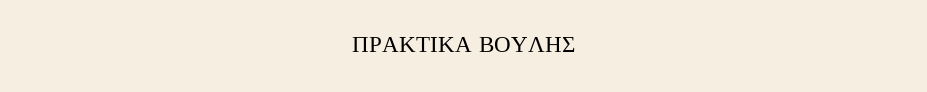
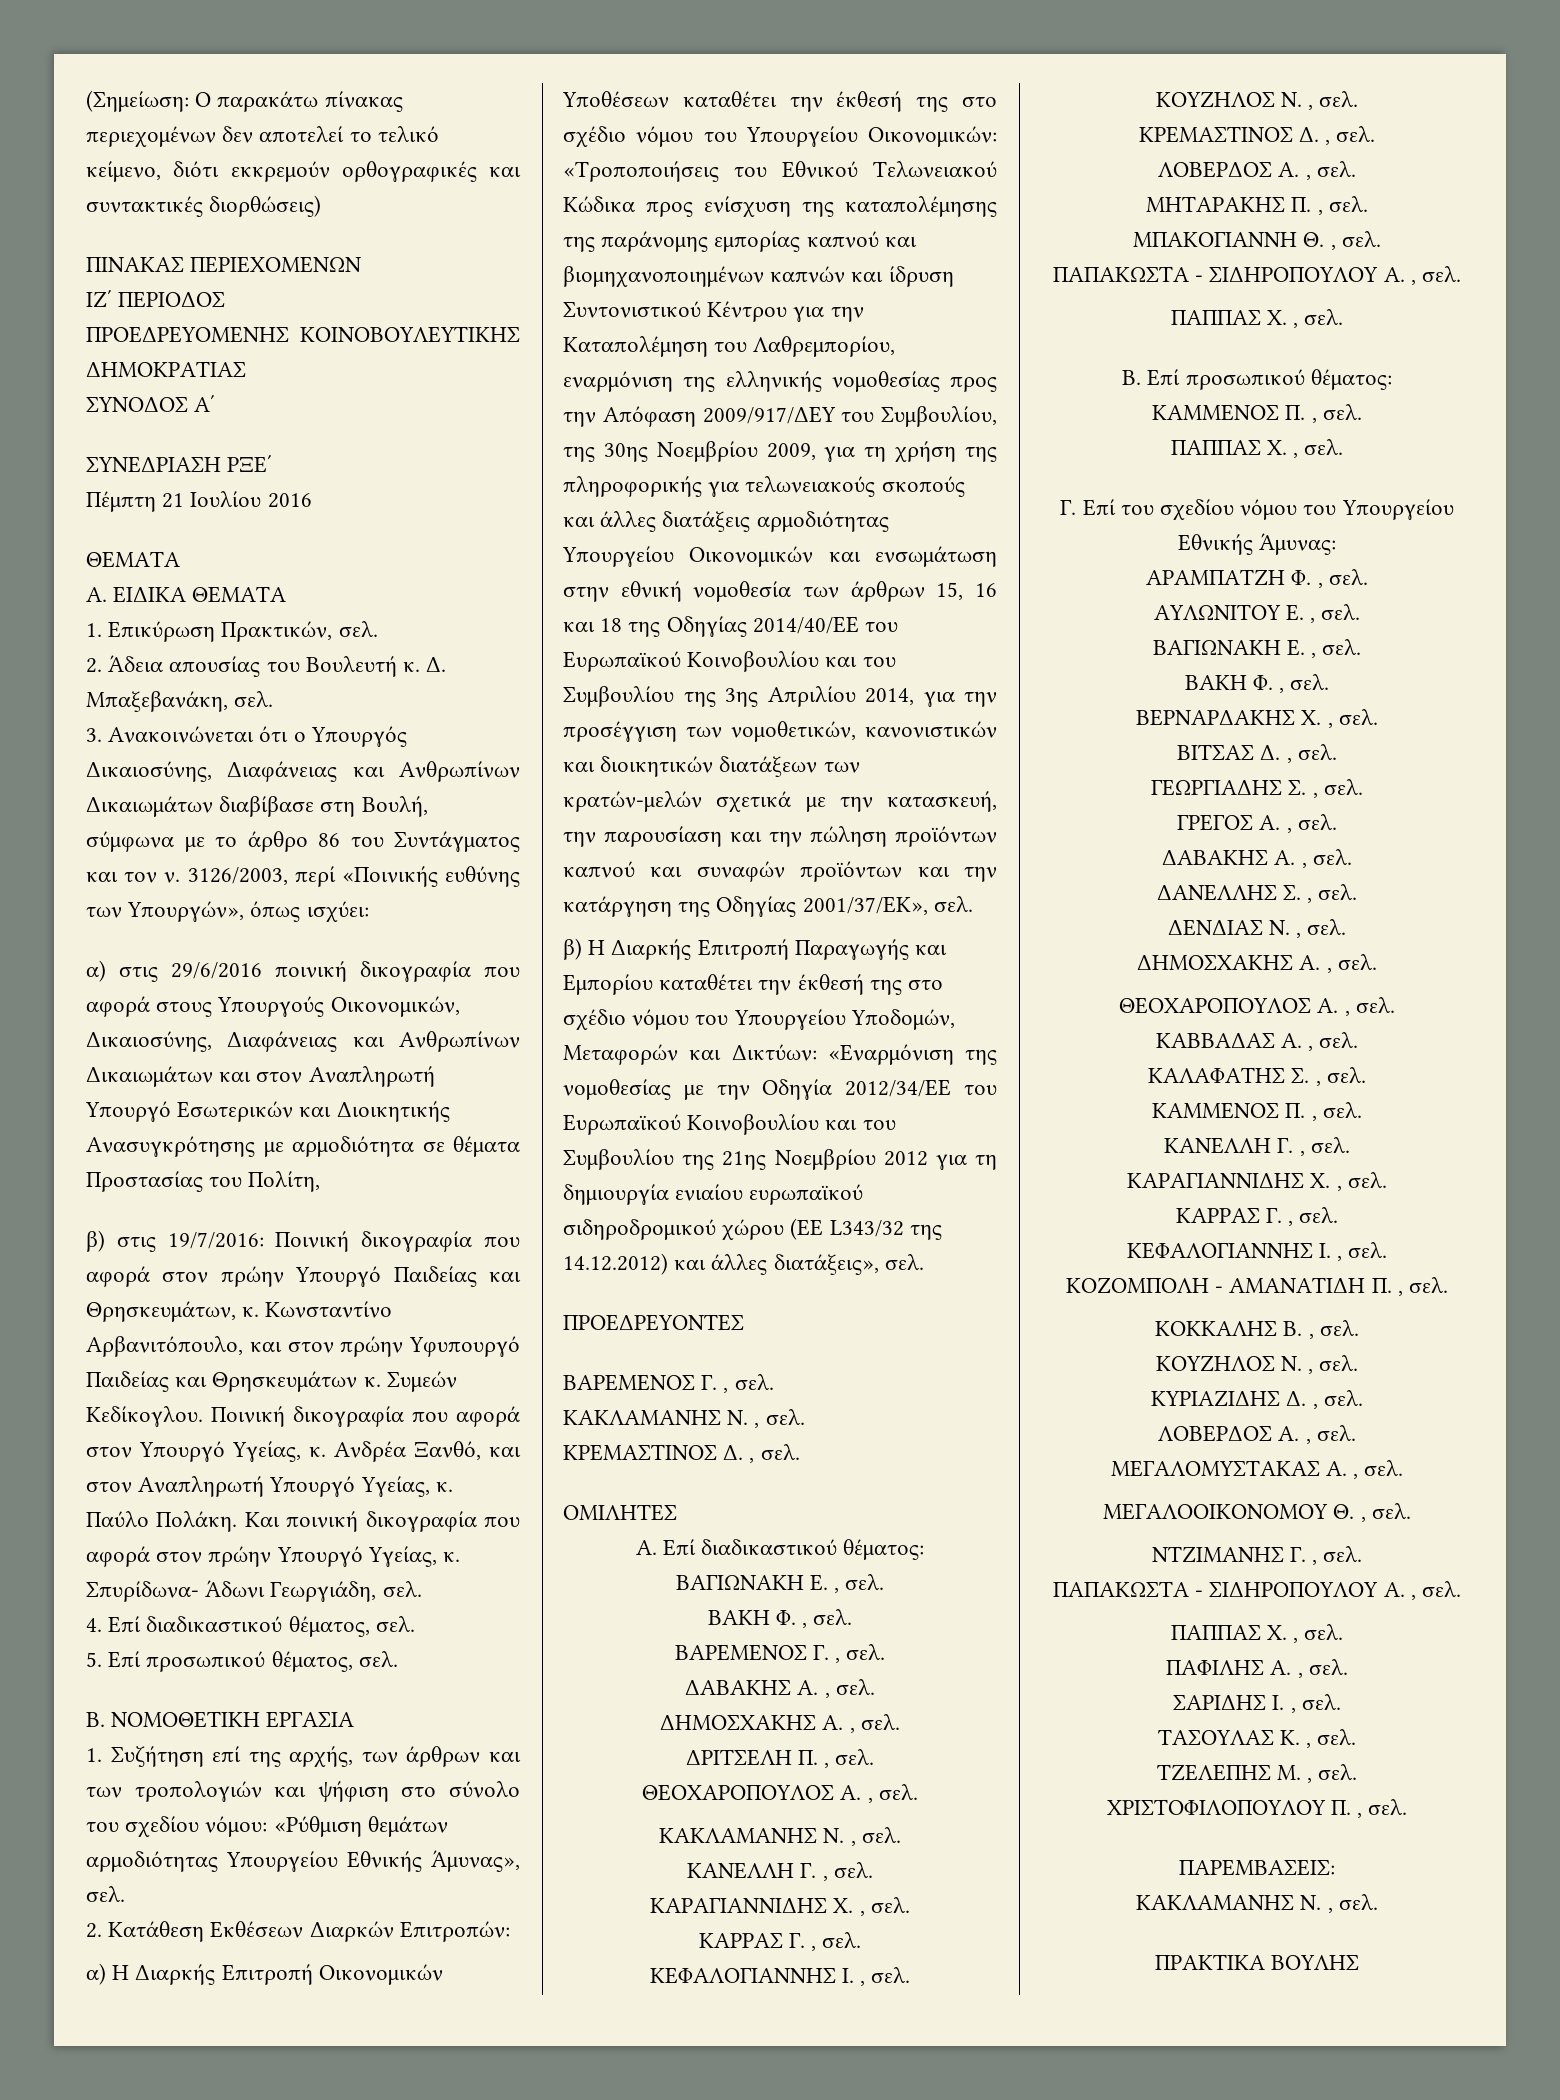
+ (Σημείωση: Ο παρακάτω πίνακας περιεχομένων δεν αποτελεί το τελικό κείμενο, διότι εκκρεμούν ορθογραφικές και συντακτικές διορθώσεις)
+ ΠΙΝΑΚΑΣ ΠΕΡΙΕΧΟΜΕΝΩΝ
+ ΙΖ΄ ΠΕΡΙΟΔΟΣ
+ ΠΡΟΕΔΡΕΥΟΜΕΝΗΣ ΚΟΙΝΟΒΟΥΛΕΥΤΙΚΗΣ ΔΗΜΟΚΡΑΤΙΑΣ
+ ΣΥΝΟΔΟΣ Α΄
+ ΣΥΝΕΔΡΙΑΣΗ ΡΞΕ΄
+ Πέμπτη 21 Ιουλίου 2016
+ ΘΕΜΑΤΑ
+ Α. ΕΙΔΙΚΑ ΘΕΜΑΤΑ
+ 1. Επικύρωση Πρακτικών, σελ.
+ 2. Άδεια απουσίας του Βουλευτή κ. Δ. Μπαξεβανάκη, σελ.
+ 3. Ανακοινώνεται ότι ο Υπουργός Δικαιοσύνης, Διαφάνειας και Ανθρωπίνων Δικαιωμάτων διαβίβασε στη Βουλή, σύμφωνα με το άρθρο 86 του Συντάγματος και τον ν. 3126/2003, περί «Ποινικής ευθύνης των Υπουργών», όπως ισχύει:
+ α) στις 29/6/2016 ποινική δικογραφία που αφορά στους Υπουργούς Οικονομικών, Δικαιοσύνης, Διαφάνειας και Ανθρωπίνων Δικαιωμάτων και στον Αναπληρωτή Υπουργό Εσωτερικών και Διοικητικής Ανασυγκρότησης με αρμοδιότητα σε θέματα Προστασίας του Πολίτη,
+ β) στις 19/7/2016: Ποινική δικογραφία που αφορά στον πρώην Υπουργό Παιδείας και Θρησκευμάτων, κ. Κωνσταντίνο Αρβανιτόπουλο, και στον πρώην Υφυπουργό Παιδείας και Θρησκευμάτων κ. Συμεών Κεδίκογλου. Ποινική δικογραφία που αφορά στον Υπουργό Υγείας, κ. Ανδρέα Ξανθό, και στον Αναπληρωτή Υπουργό Υγείας, κ. Παύλο Πολάκη. Και ποινική δικογραφία που αφορά στον πρώην Υπουργό Υγείας, κ. Σπυρίδωνα- Άδωνι Γεωργιάδη, σελ.
+ 4. Επί διαδικαστικού θέματος, σελ.
+ 5. Επί προσωπικού θέματος, σελ.
+ Β. ΝΟΜΟΘΕΤΙΚΗ ΕΡΓΑΣΙΑ
+ 1. Συζήτηση επί της αρχής, των άρθρων και των τροπολογιών και ψήφιση στο σύνολο του σχεδίου νόμου: «Ρύθμιση θεμάτων αρμοδιότητας Υπουργείου Εθνικής Άμυνας», σελ.
+ 2. Κατάθεση Εκθέσεων Διαρκών Επιτροπών:
+ α) Η Διαρκής Επιτροπή Οικονομικών Υποθέσεων καταθέτει την έκθεσή της στο σχέδιο νόμου του Υπουργείου Οικονομικών: «Τροποποιήσεις του Εθνικού Τελωνειακού Κώδικα προς ενίσχυση της καταπολέμησης της παράνομης εμπορίας καπνού και βιομηχανοποιημένων καπνών και ίδρυση Συντονιστικού Κέντρου για την Καταπολέμηση του Λαθρεμπορίου, εναρμόνιση της ελληνικής νομοθεσίας προς την Απόφαση 2009/917/ΔΕΥ του Συμβουλίου, της 30ης Νοεμβρίου 2009, για τη χρήση της πληροφορικής για τελωνειακούς σκοπούς και άλλες διατάξεις αρμοδιότητας Υπουργείου Οικονομικών και ενσωμάτωση στην εθνική νομοθεσία των άρθρων 15, 16 και 18 της Οδηγίας 2014/40/ΕΕ του Ευρωπαϊκού Κοινοβουλίου και του Συμβουλίου της 3ης Απριλίου 2014, για την προσέγγιση των νομοθετικών, κανονιστικών και διοικητικών διατάξεων των κρατών-μελών σχετικά με την κατασκευή, την παρουσίαση και την πώληση προϊόντων καπνού και συναφών προϊόντων και την κατάργηση της Οδηγίας 2001/37/ΕΚ», σελ.
+ β) Η Διαρκής Επιτροπή Παραγωγής και Εμπορίου καταθέτει την έκθεσή της στο σχέδιο νόμου του Υπουργείου Υποδομών, Μεταφορών και Δικτύων: «Εναρμόνιση της νομοθεσίας με την Οδηγία 2012/34/ΕΕ του Ευρωπαϊκού Κοινοβουλίου και του Συμβουλίου της 21ης Νοεμβρίου 2012 για τη δημιουργία ενιαίου ευρωπαϊκού σιδηροδρομικού χώρου (ΕΕ L343/32 της 14.12.2012) και άλλες διατάξεις», σελ.
+ ΠΡΟΕΔΡΕΥΟΝΤΕΣ
+ ΒΑΡΕΜΕΝΟΣ Γ. , σελ.
+ ΚΑΚΛΑΜΑΝΗΣ Ν. , σελ.
+ ΚΡΕΜΑΣΤΙΝΟΣ Δ. , σελ.
+ ΟΜΙΛΗΤΕΣ
+ Α. Επί διαδικαστικού θέματος:
+ ΒΑΓΙΩΝΑΚΗ Ε. , σελ.
+ ΒΑΚΗ Φ. , σελ.
+ ΒΑΡΕΜΕΝΟΣ Γ. , σελ.
+ ΔΑΒΑΚΗΣ Α. , σελ.
+ ΔΗΜΟΣΧΑΚΗΣ Α. , σελ.
+ ΔΡΙΤΣΕΛΗ Π. , σελ.
+ ΘΕΟΧΑΡΟΠΟΥΛΟΣ Α. , σελ.
+ ΚΑΚΛΑΜΑΝΗΣ Ν. , σελ.
+ ΚΑΝΕΛΛΗ Γ. , σελ.
+ ΚΑΡΑΓΙΑΝΝΙΔΗΣ Χ. , σελ.
+ ΚΑΡΡΑΣ Γ. , σελ.
+ ΚΕΦΑΛΟΓΙΑΝΝΗΣ Ι. , σελ.
+ ΚΟΥΖΗΛΟΣ Ν. , σελ.
+ ΚΡΕΜΑΣΤΙΝΟΣ Δ. , σελ.
+ ΛΟΒΕΡΔΟΣ Α. , σελ.
+ ΜΗΤΑΡΑΚΗΣ Π. , σελ.
+ ΜΠΑΚΟΓΙΑΝΝΗ Θ. , σελ.
+ ΠΑΠΑΚΩΣΤΑ - ΣΙΔΗΡΟΠΟΥΛΟΥ Α. , σελ.
+ ΠΑΠΠΑΣ Χ. , σελ.
+ Β. Επί προσωπικού θέματος:
+ ΚΑΜΜΕΝΟΣ Π. , σελ.
+ ΠΑΠΠΑΣ Χ. , σελ.
+ Γ. Επί του σχεδίου νόμου του Υπουργείου Εθνικής Άμυνας:
+ ΑΡΑΜΠΑΤΖΗ Φ. , σελ.
+ ΑΥΛΩΝΙΤΟΥ Ε. , σελ.
+ ΒΑΓΙΩΝΑΚΗ Ε. , σελ.
+ ΒΑΚΗ Φ. , σελ.
+ ΒΕΡΝΑΡΔΑΚΗΣ Χ. , σελ.
+ ΒΙΤΣΑΣ Δ. , σελ.
+ ΓΕΩΡΓΙΑΔΗΣ Σ. , σελ.
+ ΓΡΕΓΟΣ Α. , σελ.
+ ΔΑΒΑΚΗΣ Α. , σελ.
+ ΔΑΝΕΛΛΗΣ Σ. , σελ.
+ ΔΕΝΔΙΑΣ Ν. , σελ.
+ ΔΗΜΟΣΧΑΚΗΣ Α. , σελ.
+ ΘΕΟΧΑΡΟΠΟΥΛΟΣ Α. , σελ.
+ ΚΑΒΒΑΔΑΣ Α. , σελ.
+ ΚΑΛΑΦΑΤΗΣ Σ. , σελ.
+ ΚΑΜΜΕΝΟΣ Π. , σελ.
+ ΚΑΝΕΛΛΗ Γ. , σελ.
+ ΚΑΡΑΓΙΑΝΝΙΔΗΣ Χ. , σελ.
+ ΚΑΡΡΑΣ Γ. , σελ.
+ ΚΕΦΑΛΟΓΙΑΝΝΗΣ Ι. , σελ.
+ ΚΟΖΟΜΠΟΛΗ - ΑΜΑΝΑΤΙΔΗ Π. , σελ.
+ ΚΟΚΚΑΛΗΣ Β. , σελ.
+ ΚΟΥΖΗΛΟΣ Ν. , σελ.
+ ΚΥΡΙΑΖΙΔΗΣ Δ. , σελ.
+ ΛΟΒΕΡΔΟΣ Α. , σελ.
+ ΜΕΓΑΛΟΜΥΣΤΑΚΑΣ Α. , σελ.
+ ΜΕΓΑΛΟΟΙΚΟΝΟΜΟΥ Θ. , σελ.
+ ΝΤΖΙΜΑΝΗΣ Γ. , σελ.
+ ΠΑΠΑΚΩΣΤΑ - ΣΙΔΗΡΟΠΟΥΛΟΥ Α. , σελ.
+ ΠΑΠΠΑΣ Χ. , σελ.
+ ΠΑΦΙΛΗΣ Α. , σελ.
+ ΣΑΡΙΔΗΣ Ι. , σελ.
+ ΤΑΣΟΥΛΑΣ Κ. , σελ.
+ ΤΖΕΛΕΠΗΣ Μ. , σελ.
+ ΧΡΙΣΤΟΦΙΛΟΠΟΥΛΟΥ Π. , σελ.
+ ΠΑΡΕΜΒΑΣΕΙΣ:
+ ΚΑΚΛΑΜΑΝΗΣ Ν. , σελ.

